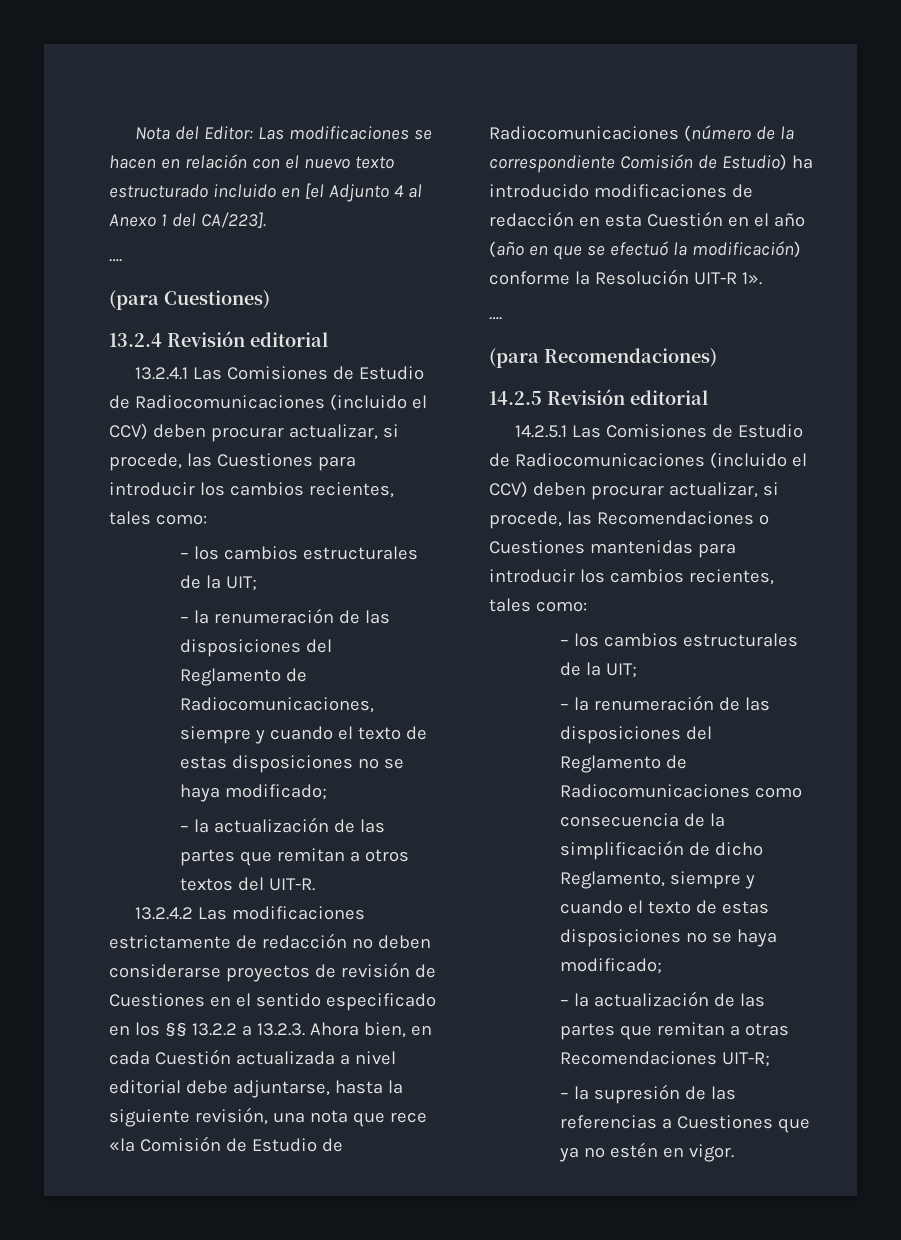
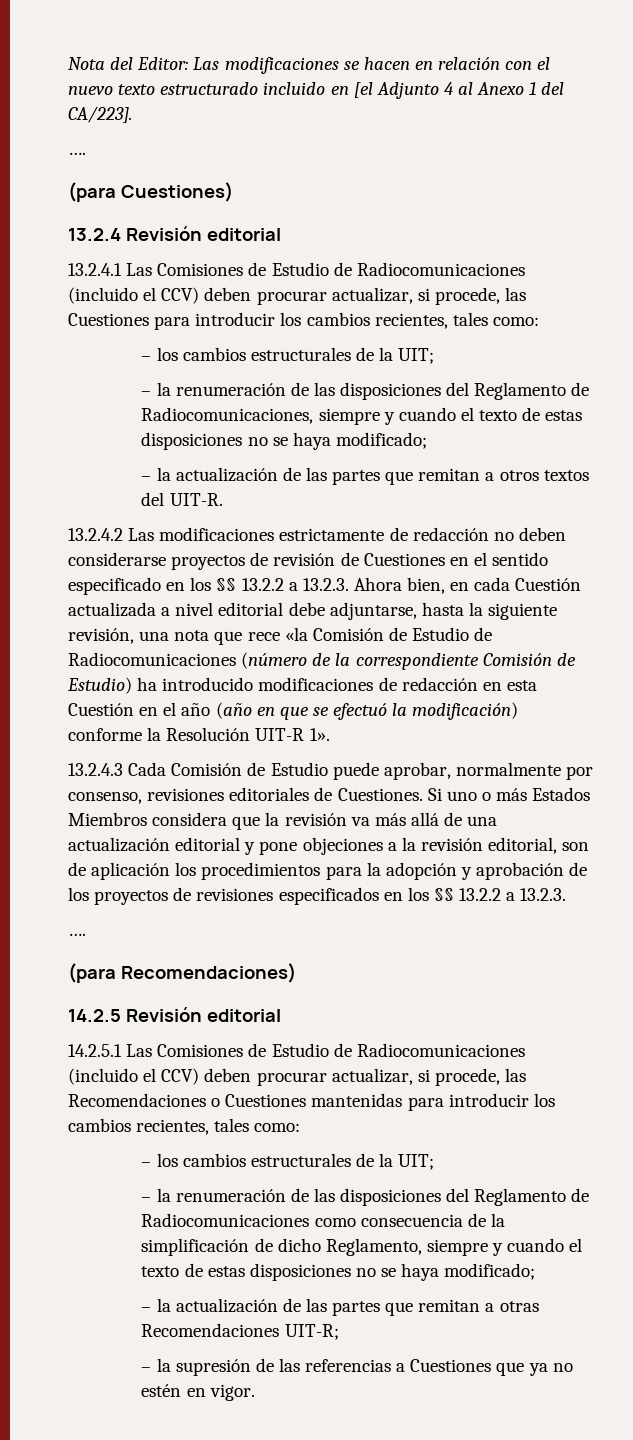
+ 13.2.4.3 Cada Comisión de Estudio puede aprobar, normalmente por consenso, revisiones editoriales de Cuestiones. Si uno o más Estados Miembros considera que la revisión va más allá de una actualización editorial y pone objeciones a la revisión editorial, son de aplicación los procedimientos para la adopción y aprobación de los proyectos de revisiones especificados en los §§ 13.2.2 a 13.2.3.

